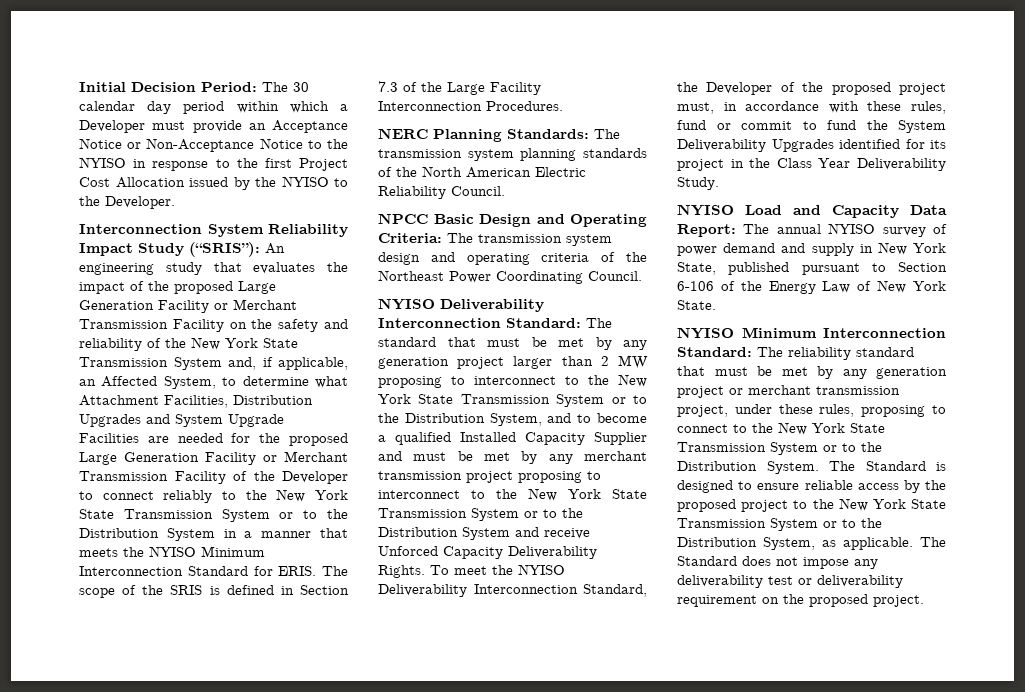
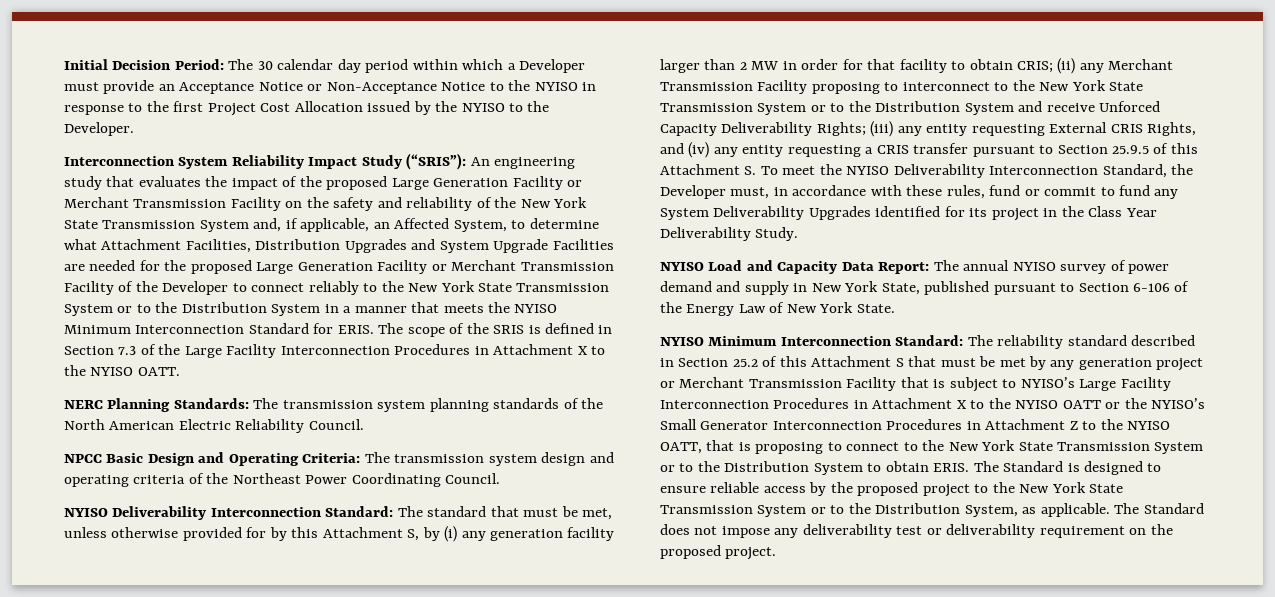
- The scope of the SRIS is defined in Section 7.3 of the Large Facility Interconnection Procedures.
+ The scope of the SRIS is defined in Section 7.3 of the Large Facility Interconnection Procedures in Attachment X to the NYISO OATT.
- The standard that must be met by any generation project larger than 2 MW proposing to interconnect to the New York State Transmission System or to the Distribution System, and to become a qualified Installed Capacity Supplier and must be met by any merchant transmission project proposing to interconnect to the New York State Transmission System or to the Distribution System and receive Unforced Capacity Deliverability Rights. To meet the NYISO Deliverability Interconnection Standard, the Developer of the proposed project must, in accordance with these rules, fund or commit to fund the System Deliverability Upgrades identified for its project in the Class Year Deliverability Study.
+ The standard that must be met, unless otherwise provided for by this Attachment S, by (i) any generation facility larger than 2 MW in order for that facility to obtain CRIS; (ii) any Merchant Transmission Facility proposing to interconnect to the New York State Transmission System or to the Distribution System and receive Unforced Capacity Deliverability Rights; (iii) any entity requesting External CRIS Rights, and (iv) any entity requesting a CRIS transfer pursuant to Section 25.9.5 of this Attachment S. To meet the NYISO Deliverability Interconnection Standard, the Developer must, in accordance with these rules, fund or commit to fund any System Deliverability Upgrades identified for its project in the Class Year Deliverability Study.
- NYISO Minimum Interconnection Standard: The reliability standard that must be met by any generation project or merchant transmission project, under these rules, proposing to connect to the New York State Transmission System or to the Distribution System.
+ NYISO Minimum Interconnection Standard: The reliability standard described in Section 25.2 of this Attachment S that must be met by any generation project or Merchant Transmission Facility that is subject to NYISO’s Large Facility Interconnection Procedures in Attachment X to the NYISO OATT or the NYISO’s Small Generator Interconnection Procedures in Attachment Z to the NYISO OATT, that is proposing to connect to the New York State Transmission System or to the Distribution System to obtain ERIS.

